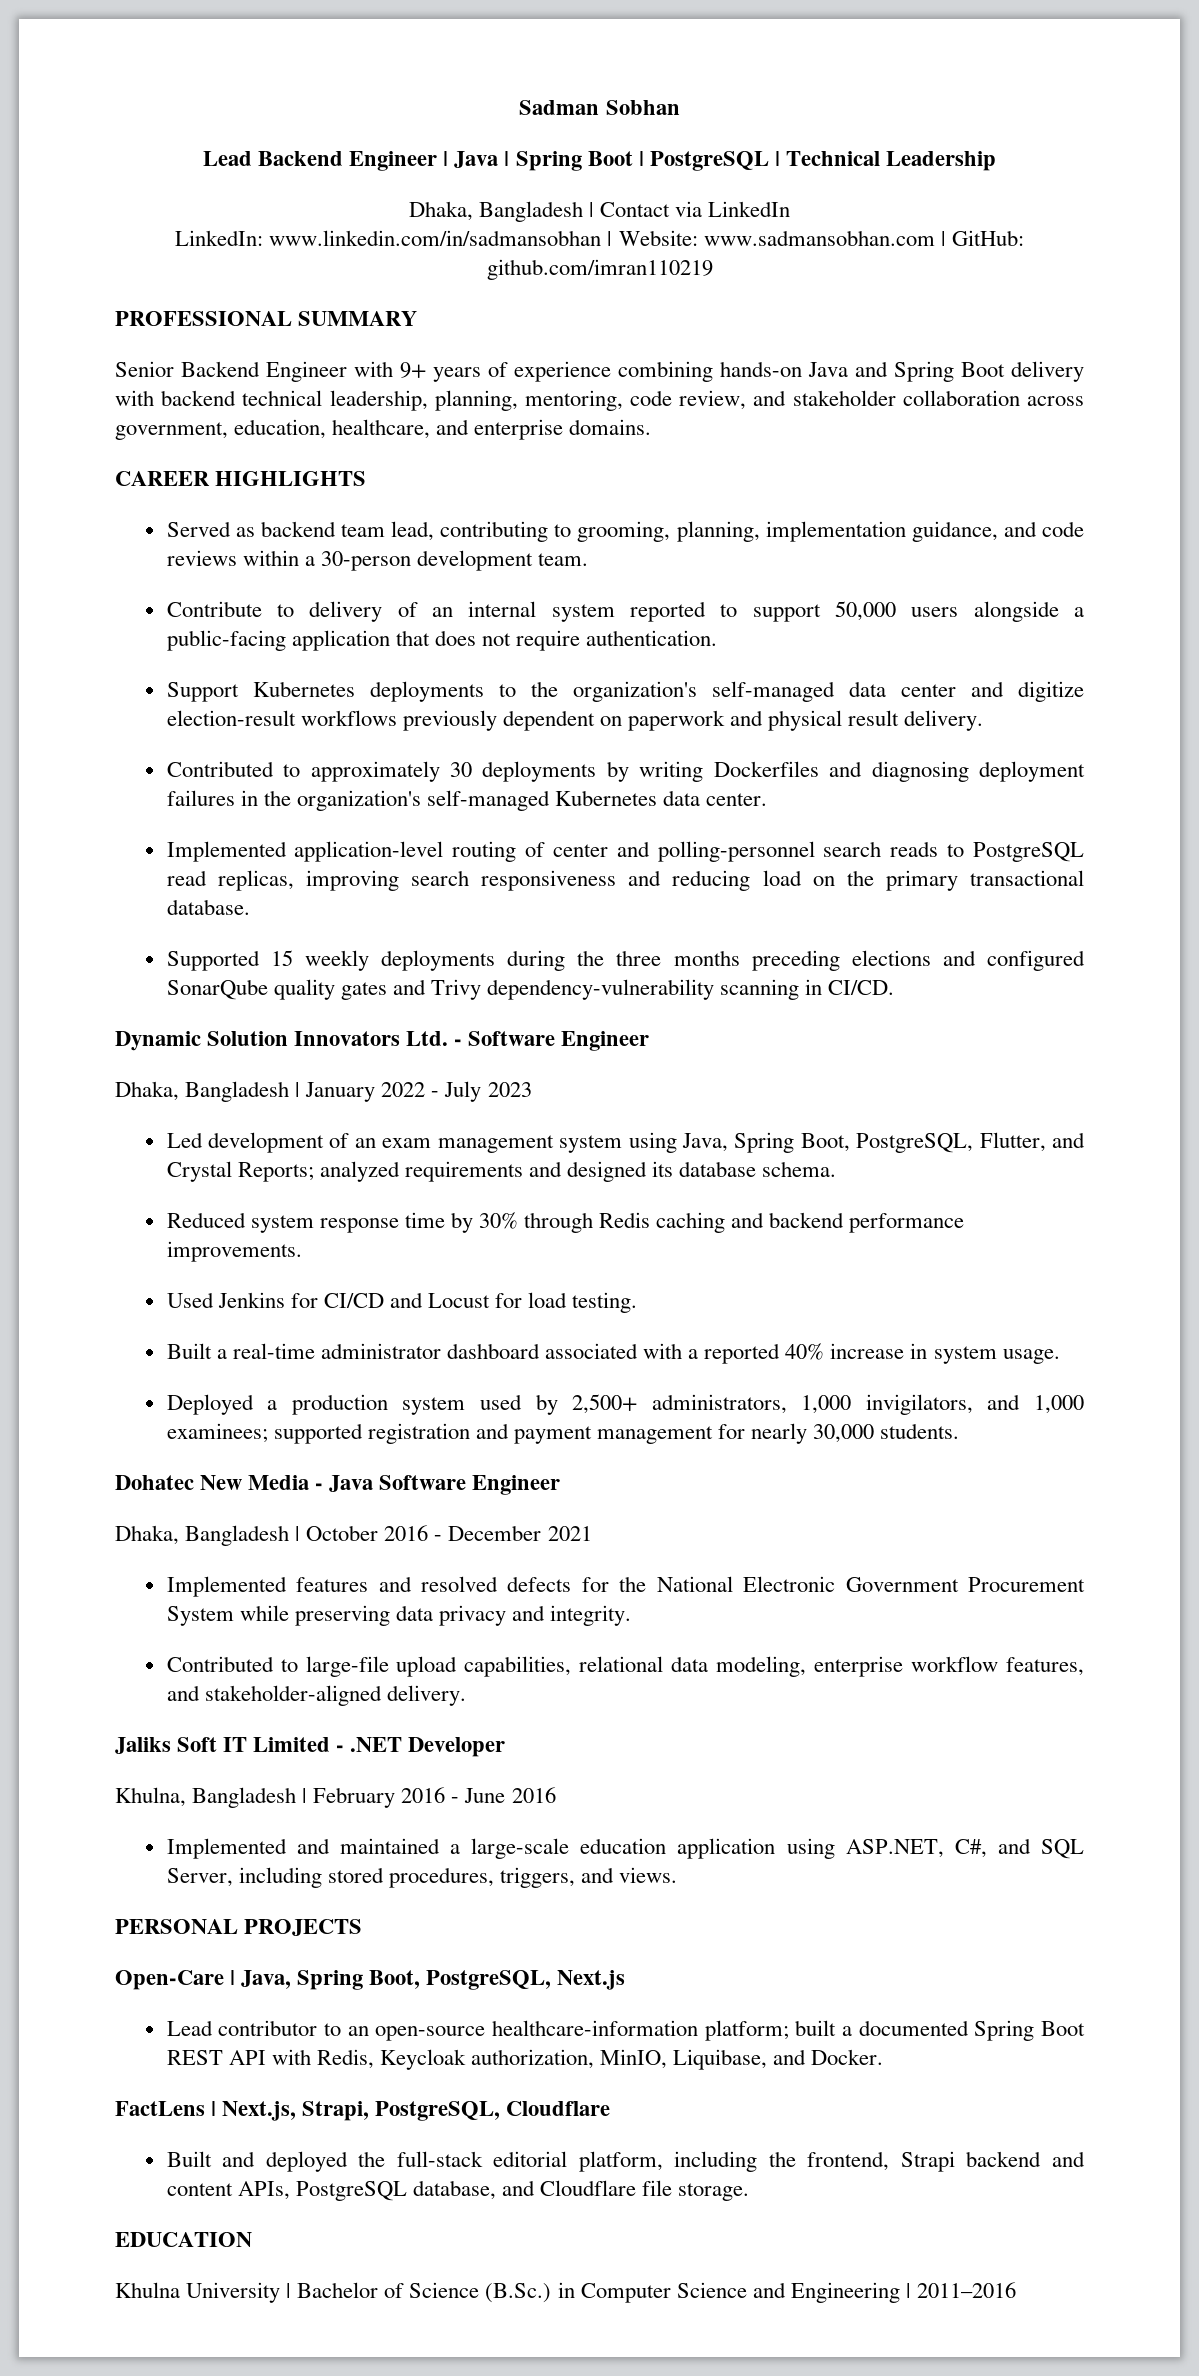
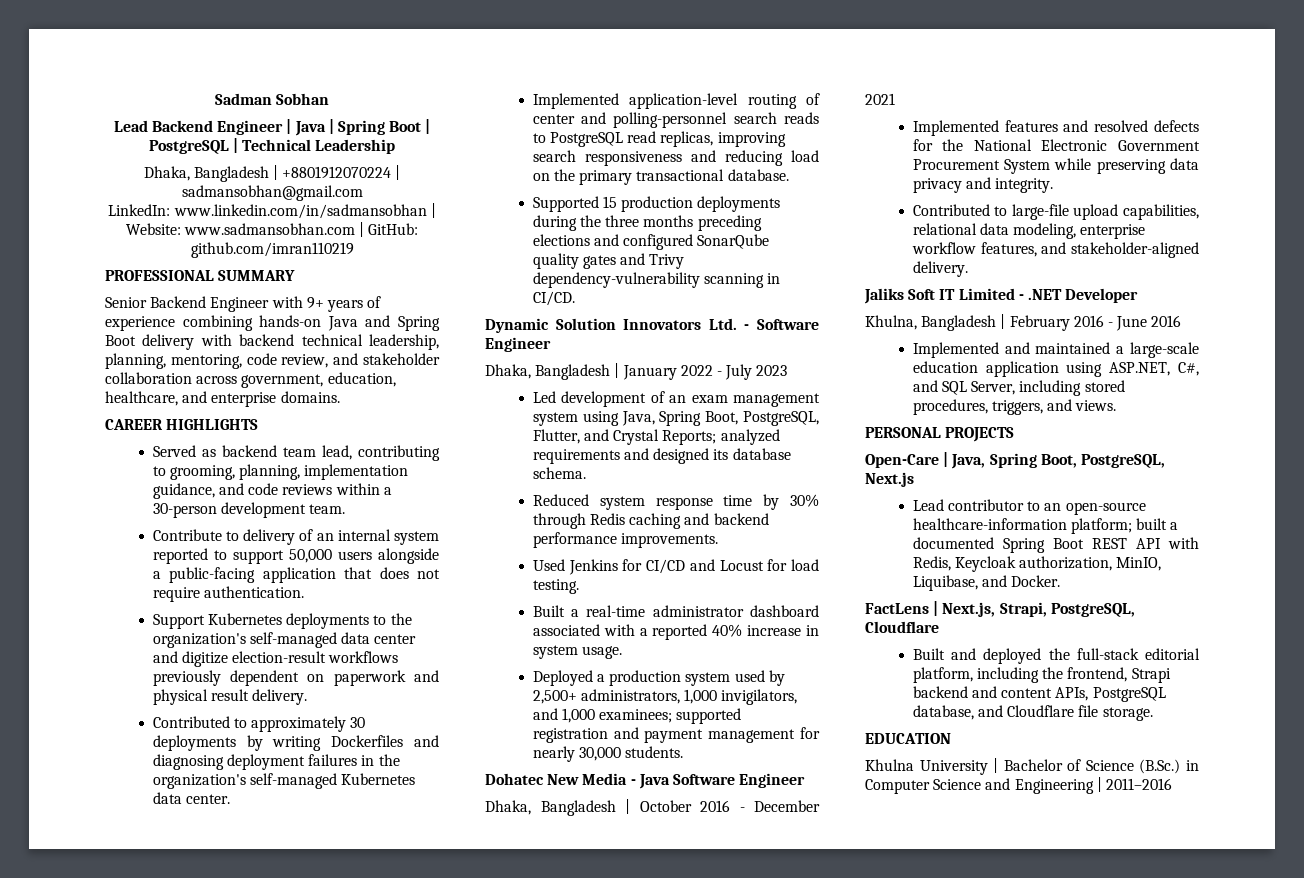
- Dhaka, Bangladesh | Contact via LinkedIn
+ Dhaka, Bangladesh | +8801912070224 | sadmansobhan@gmail.com
- Supported 15 weekly deployments during the three months preceding elections and configured SonarQube quality gates and Trivy dependency-vulnerability scanning in CI/CD.
+ Supported 15 production deployments during the three months preceding elections and configured SonarQube quality gates and Trivy dependency-vulnerability scanning in CI/CD.

